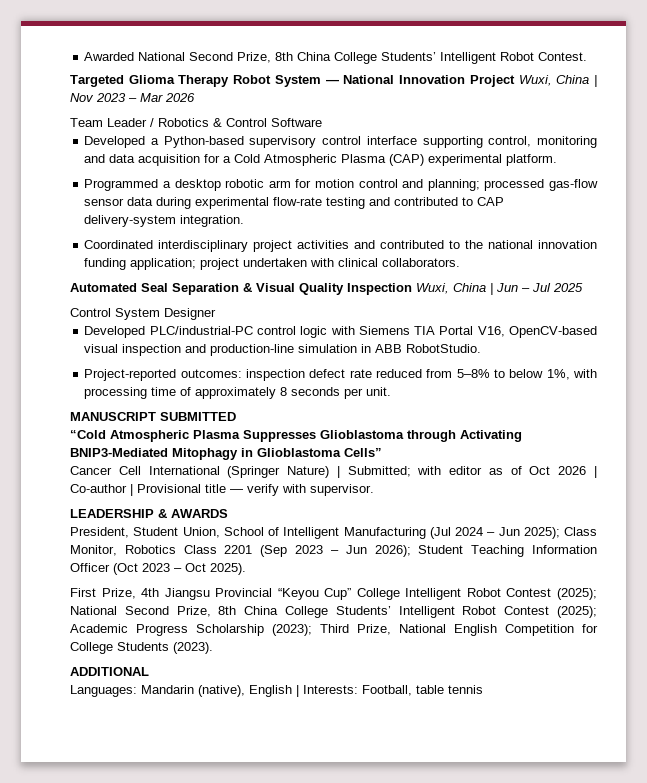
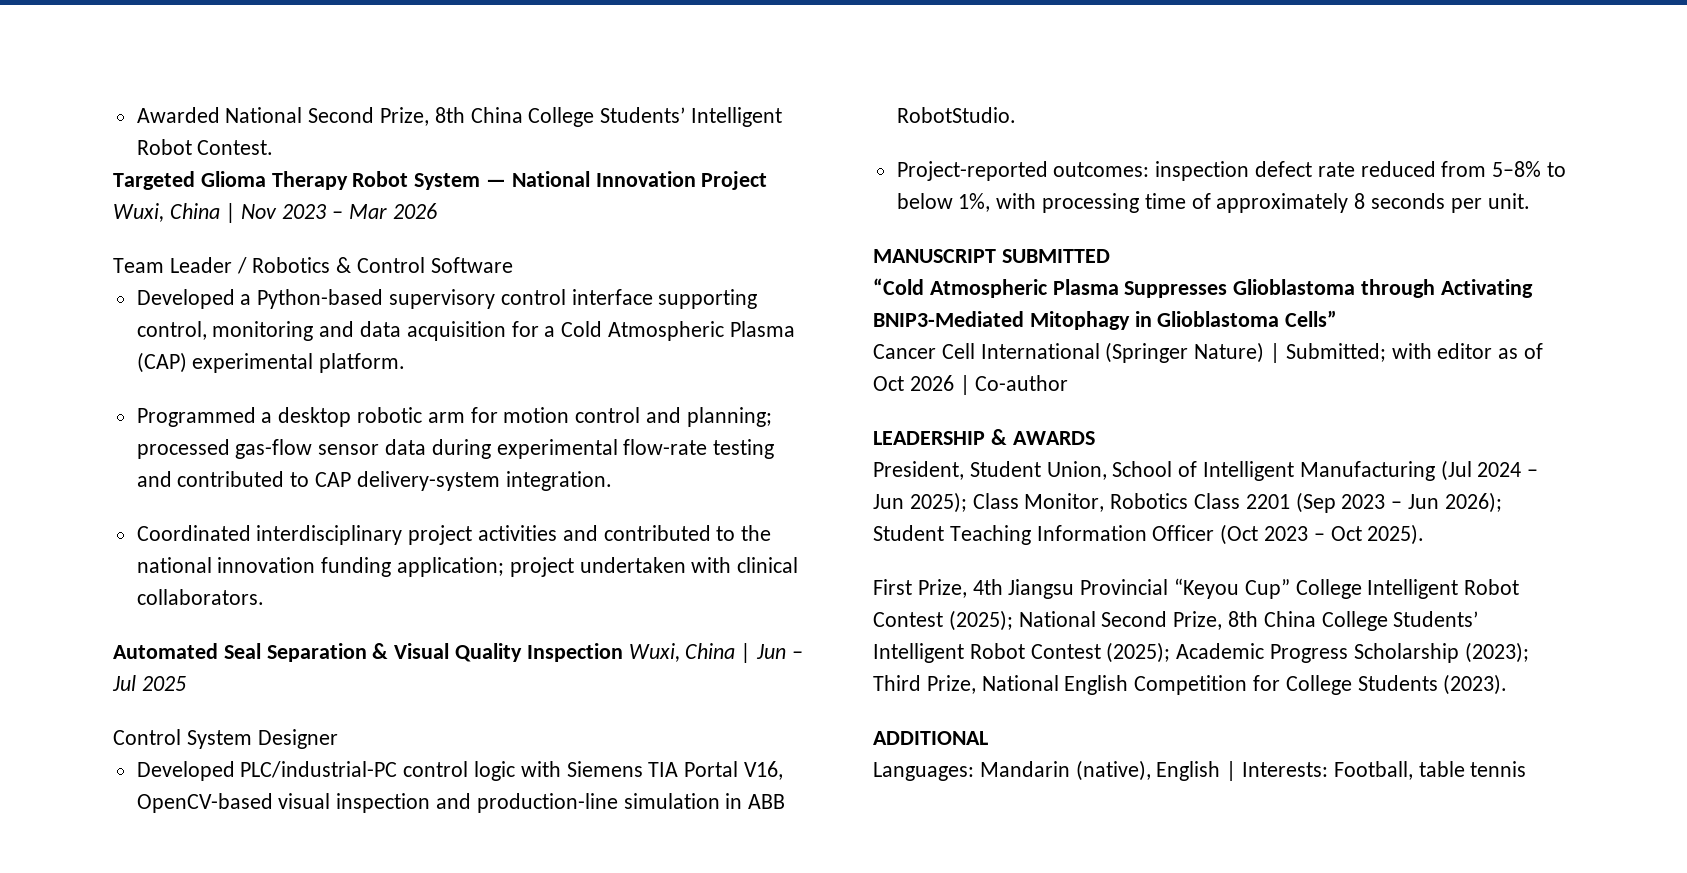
- Cancer Cell International (Springer Nature) | Submitted; with editor as of Oct 2026 | Co-author | Provisional title — verify with supervisor.
+ Cancer Cell International (Springer Nature) | Submitted; with editor as of Oct 2026 | Co-author

